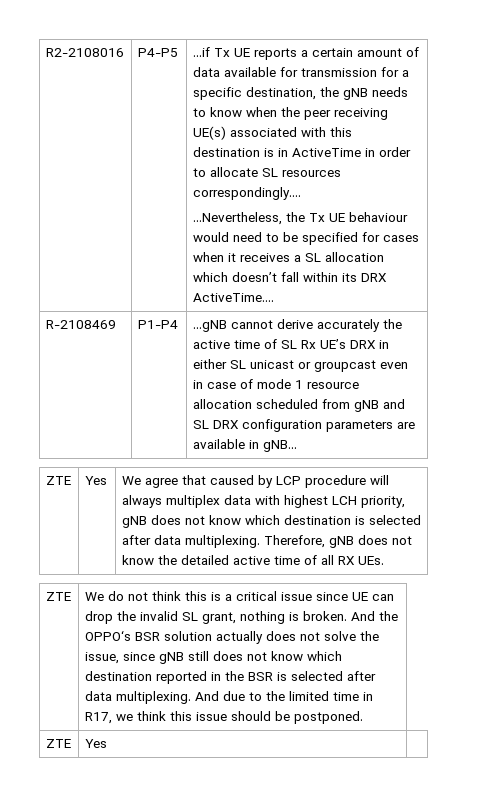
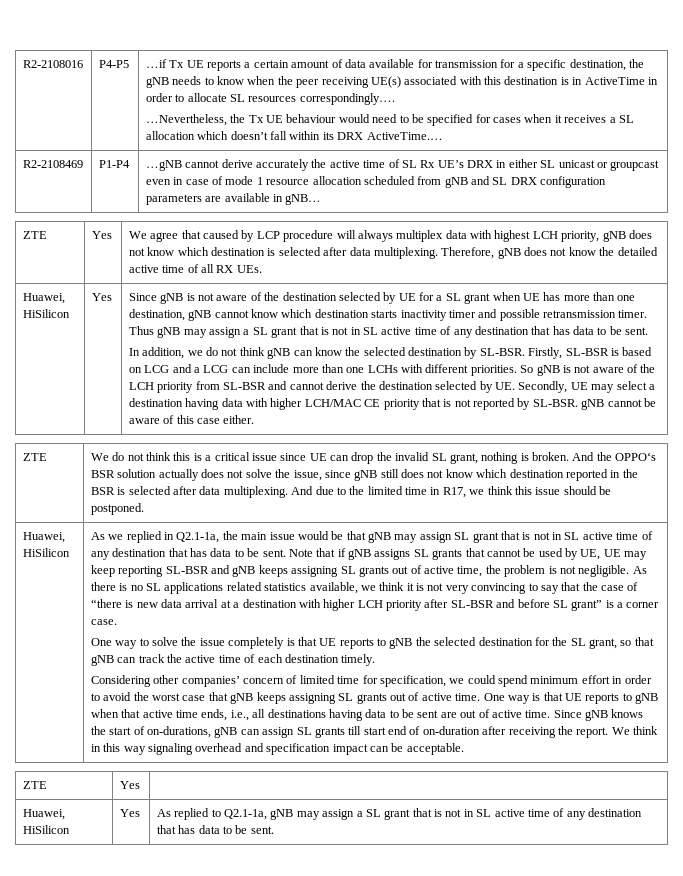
- R-2108469 | P1-P4 | …gNB cannot derive accurately the active time of SL Rx UE’s DRX in either SL unicast or groupcast even in case of mode 1 resource allocation scheduled from gNB and SL DRX configuration parameters are available in gNB…
+ R2-2108469 | P1-P4 | …gNB cannot derive accurately the active time of SL Rx UE’s DRX in either SL unicast or groupcast even in case of mode 1 resource allocation scheduled from gNB and SL DRX configuration parameters are available in gNB…
+ Huawei, HiSilicon | Yes | Since gNB is not aware of the destination selected by UE for a SL grant when UE has more than one destination, gNB cannot know which destination starts inactivity timer and possible retransmission timer. Thus gNB may assign a SL grant that is not in SL active time of any destination that has data to be sent.
+ In addition, we do not think gNB can know the selected destination by SL-BSR. Firstly, SL-BSR is based on LCG and a LCG can include more than one LCHs with different priorities. So gNB is not aware of the LCH priority from SL-BSR and cannot derive the destination selected by UE. Secondly, UE may select a destination having data with higher LCH/MAC CE priority that is not reported by SL-BSR. gNB cannot be aware of this case either.
  And due to the limited time in R17, we think this issue should be postponed.
- ZTE | Yes
+ Huawei, HiSilicon | As we replied in Q2.1-1a, the main issue would be that gNB may assign SL grant that is not in SL active time of any destination that has data to be sent. Note that if gNB assigns SL grants that cannot be used by UE, UE may keep reporting SL-BSR and gNB keeps assigning SL grants out of active time, the problem is not negligible. As there is no SL applications related statistics available, we think it is not very convincing to say that the case of “there is new data arrival at a destination with higher LCH priority after SL-BSR and before SL grant” is a corner case.
+ One way to solve the issue completely is that UE reports to gNB the selected destination for the SL grant, so that gNB can track the active time of each destination timely.
+ Considering other companies’ concern of limited time for specification, we could spend minimum effort in order to avoid the worst case that gNB keeps assigning SL grants out of active time. One way is that UE reports to gNB when that active time ends, i.e., all destinations having data to be sent are out of active time. Since gNB knows the start of on-durations, gNB can assign SL grants till start end of on-duration after receiving the report. We think in this way signaling overhead and specification impact can be acceptable.
+ ZTE | Yes |
+ Huawei, HiSilicon | Yes | As replied to Q2.1-1a, gNB may assign a SL grant that is not in SL active time of any destination that has data to be sent.

